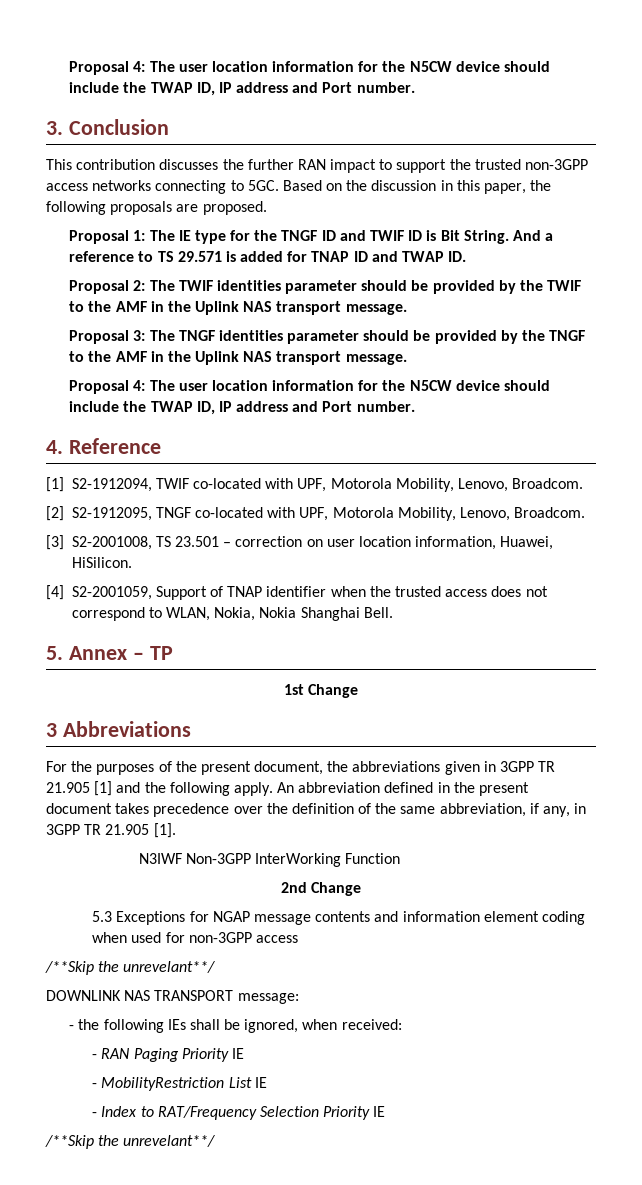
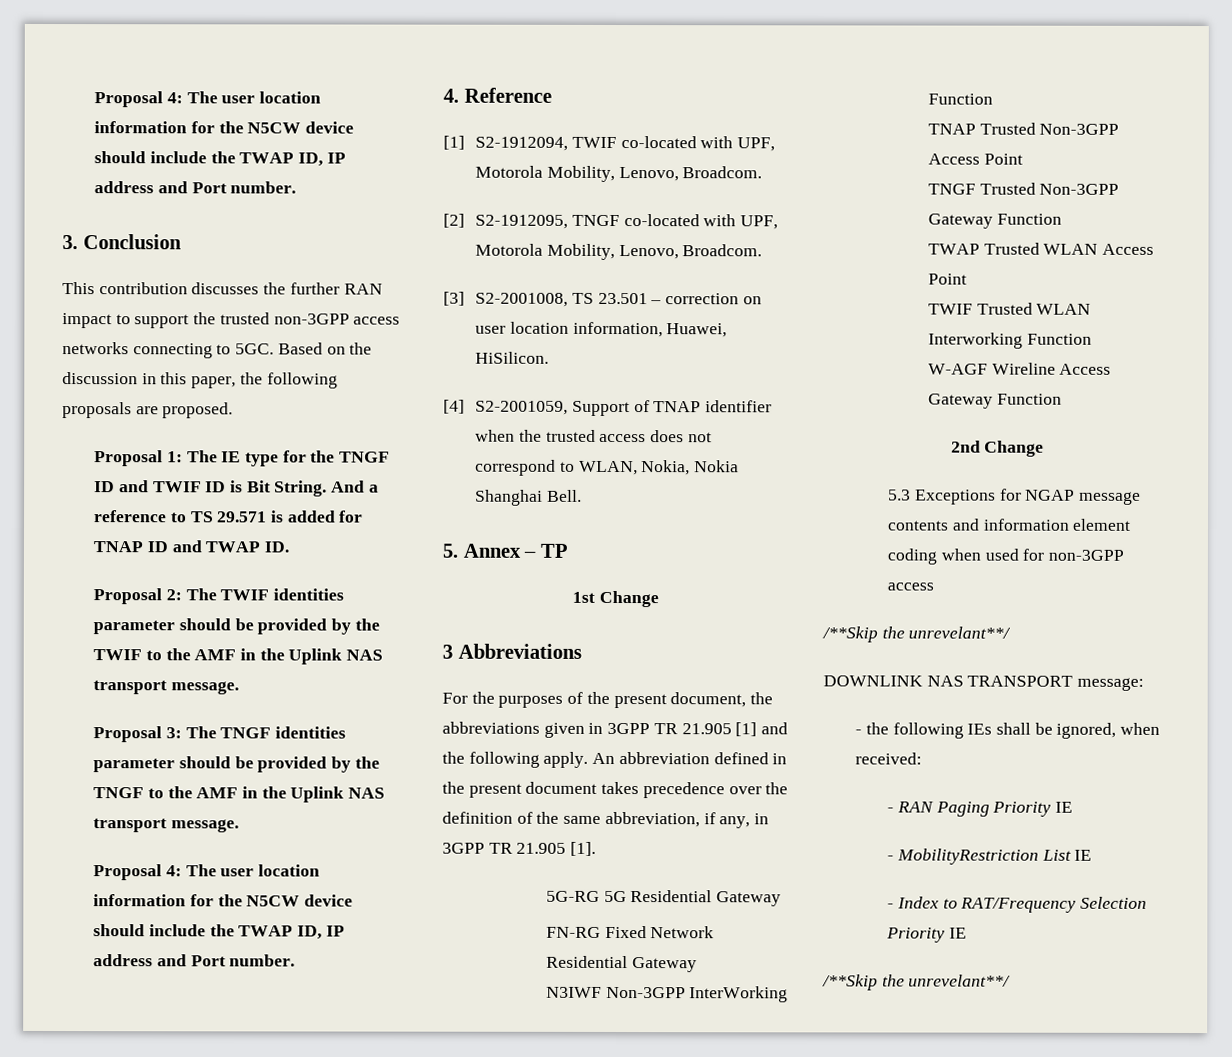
+ 5G-RG 5G Residential Gateway
+ FN-RG Fixed Network Residential Gateway
  N3IWF Non-3GPP InterWorking Function
+ TNAP Trusted Non-3GPP Access Point
+ TNGF Trusted Non-3GPP Gateway Function
+ TWAP Trusted WLAN Access Point
+ TWIF Trusted WLAN Interworking Function
+ W-AGF Wireline Access Gateway Function

